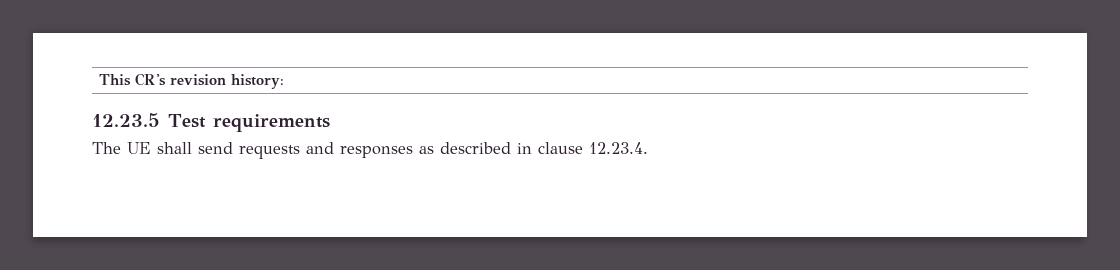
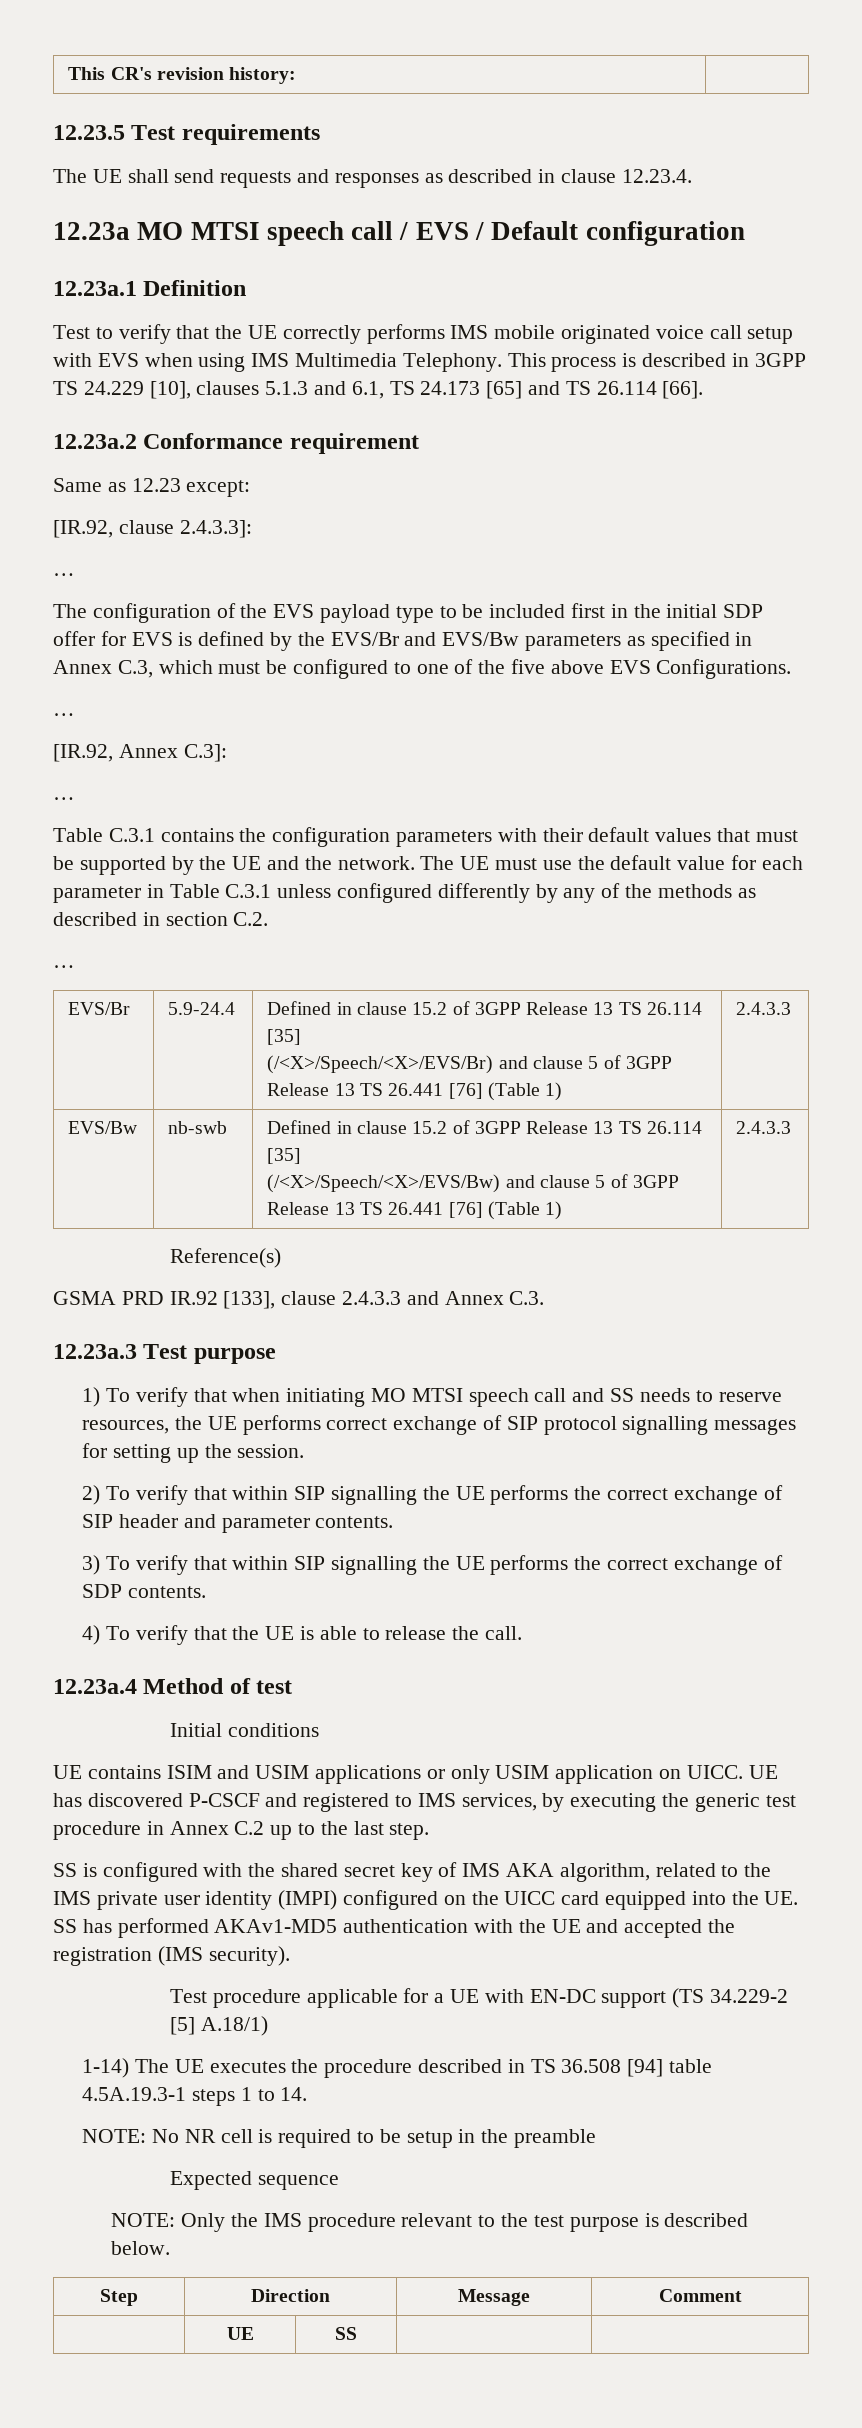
+ 12.23a MO MTSI speech call / EVS / Default configuration
+ 12.23a.1 Definition
+ Test to verify that the UE correctly performs IMS mobile originated voice call setup with EVS when using IMS Multimedia Telephony. This process is described in 3GPP TS 24.229 [10], clauses 5.1.3 and 6.1, TS 24.173 [65] and TS 26.114 [66].
+ 12.23a.2 Conformance requirement
+ Same as 12.23 except:
+ [IR.92, clause 2.4.3.3]:
+ …
+ The configuration of the EVS payload type to be included first in the initial SDP offer for EVS is defined by the EVS/Br and EVS/Bw parameters as specified in Annex C.3, which must be configured to one of the five above EVS Configurations.
+ …
+ [IR.92, Annex C.3]:
+ …
+ Table C.3.1 contains the configuration parameters with their default values that must be supported by the UE and the network. The UE must use the default value for each parameter in Table C.3.1 unless configured differently by any of the methods as described in section C.2.
+ …
+ EVS/Br | 5.9-24.4 | Defined in clause 15.2 of 3GPP Release 13 TS 26.114 [35]
+ (/<X>/Speech/<X>/EVS/Br) and clause 5 of 3GPP Release 13 TS 26.441 [76] (Table 1) | 2.4.3.3
+ EVS/Bw | nb-swb | Defined in clause 15.2 of 3GPP Release 13 TS 26.114 [35]
+ (/<X>/Speech/<X>/EVS/Bw) and clause 5 of 3GPP Release 13 TS 26.441 [76] (Table 1) | 2.4.3.3
+ Reference(s)
+ GSMA PRD IR.92 [133], clause 2.4.3.3 and Annex C.3.
+ 12.23a.3 Test purpose
+ 1) To verify that when initiating MO MTSI speech call and SS needs to reserve resources, the UE performs correct exchange of SIP protocol signalling messages for setting up the session.
+ 2) To verify that within SIP signalling the UE performs the correct exchange of SIP header and parameter contents.
+ 3) To verify that within SIP signalling the UE performs the correct exchange of SDP contents.
+ 4) To verify that the UE is able to release the call.
+ 12.23a.4 Method of test
+ Initial conditions
+ UE contains ISIM and USIM applications or only USIM application on UICC. UE has discovered P-CSCF and registered to IMS services, by executing the generic test procedure in Annex C.2 up to the last step.
+ SS is configured with the shared secret key of IMS AKA algorithm, related to the IMS private user identity (IMPI) configured on the UICC card equipped into the UE. SS has performed AKAv1-MD5 authentication with the UE and accepted the registration (IMS security).
+ Test procedure applicable for a UE with EN-DC support (TS 34.229-2 [5] A.18/1)
+ 1-14) The UE executes the procedure described in TS 36.508 [94] table 4.5A.19.3-1 steps 1 to 14.
+ NOTE: No NR cell is required to be setup in the preamble
+ Expected sequence
+ NOTE: Only the IMS procedure relevant to the test purpose is described below.
+ Step | Direction | Message | Comment
+ | UE | SS | |

